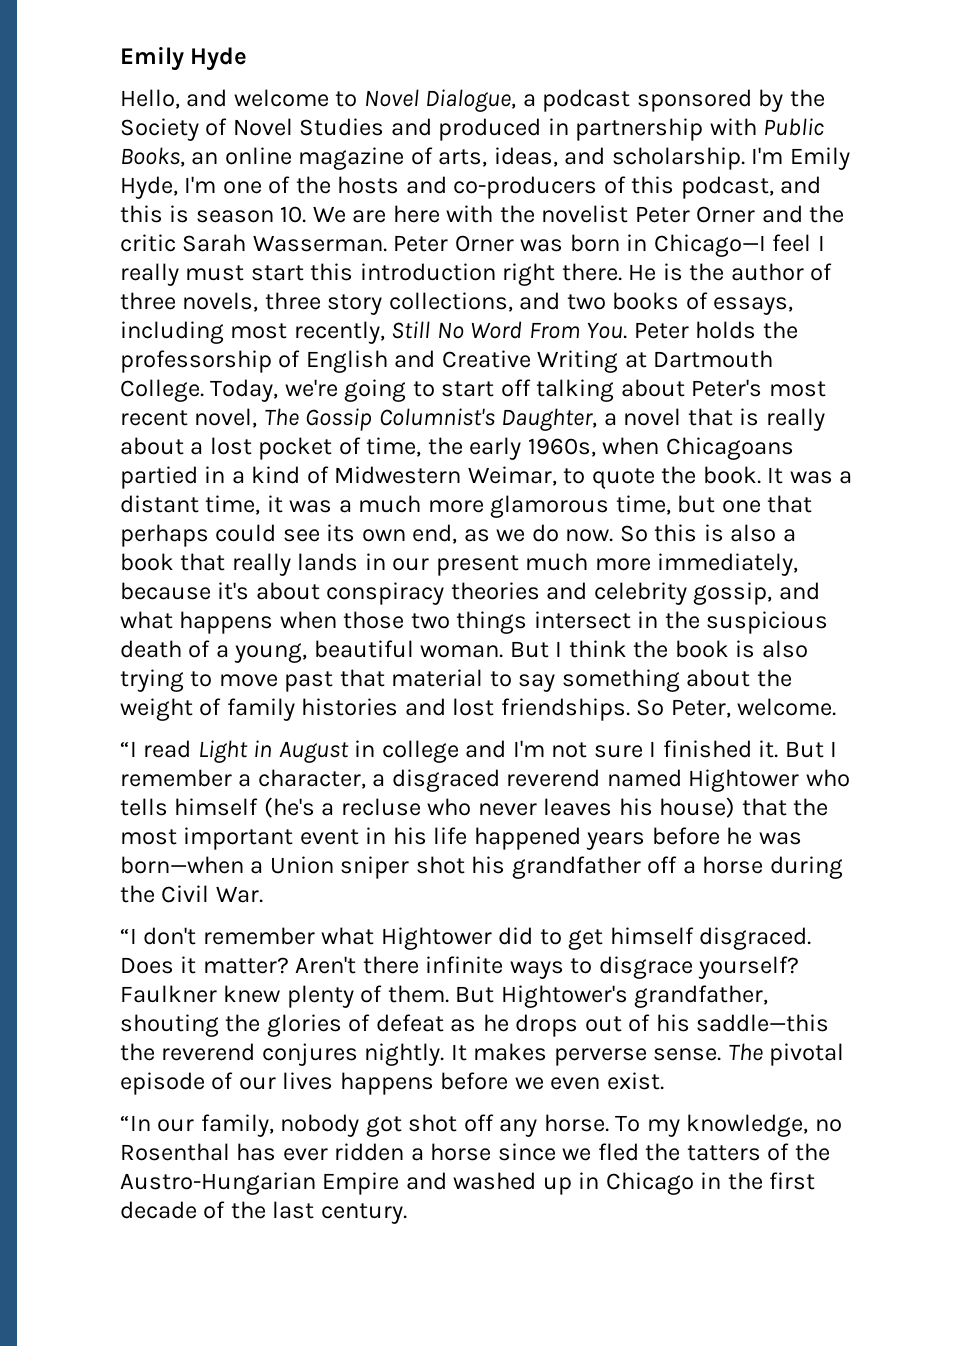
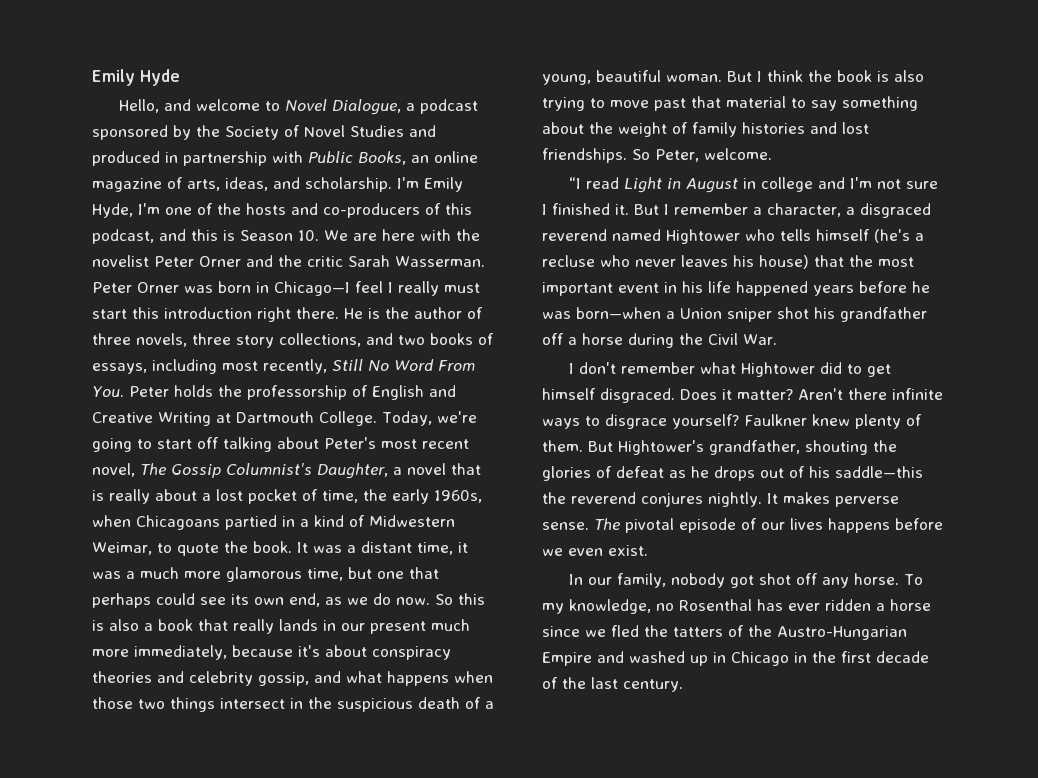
- I'm Emily Hyde, I'm one of the hosts and co-producers of this podcast, and this is season 10. We are here with the novelist Peter Orner and the critic Sarah Wasserman.
+ I'm Emily Hyde, I'm one of the hosts and co-producers of this podcast, and this is Season 10. We are here with the novelist Peter Orner and the critic Sarah Wasserman.
- “I don't remember what Hightower did to get himself disgraced.
+ I don't remember what Hightower did to get himself disgraced.
- “In our family, nobody got shot off any horse.
+ In our family, nobody got shot off any horse.

